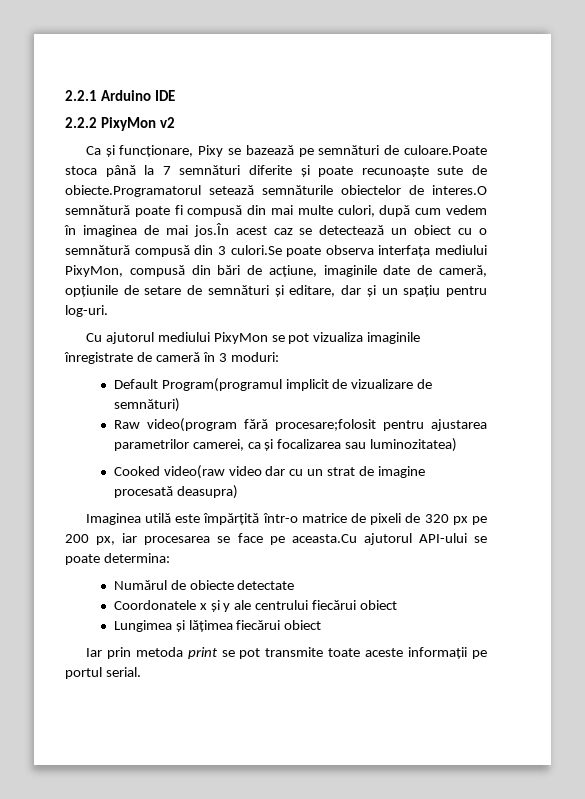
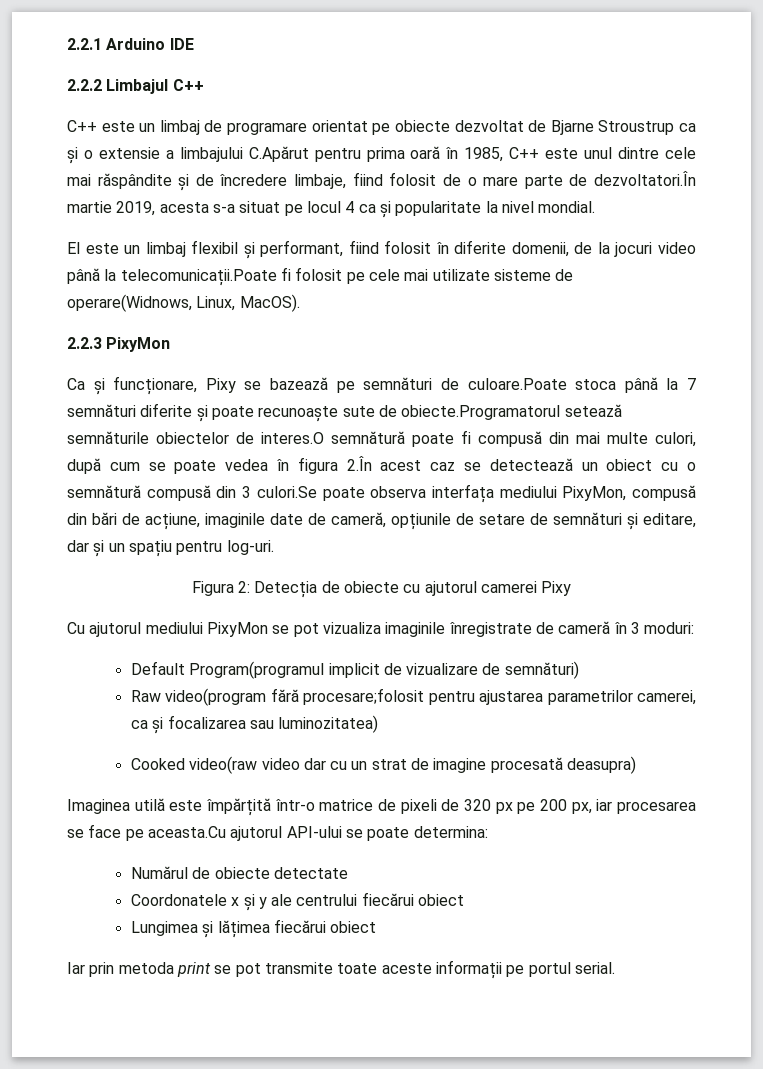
- 2.2.2 PixyMon v2
+ 2.2.2 Limbajul C++
+ C++ este un limbaj de programare orientat pe obiecte dezvoltat de Bjarne Stroustrup ca și o extensie a limbajului C.Apărut pentru prima oară în 1985, C++ este unul dintre cele mai răspândite și de încredere limbaje, fiind folosit de o mare parte de dezvoltatori.În martie 2019, acesta s-a situat pe locul 4 ca și popularitate la nivel mondial.
+ El este un limbaj flexibil și performant, fiind folosit în diferite domenii, de la jocuri video până la telecomunicații.Poate fi folosit pe cele mai utilizate sisteme de operare(Widnows, Linux, MacOS).
+ 2.2.3 PixyMon
- Ca și funcționare, Pixy se bazează pe semnături de culoare.Poate stoca până la 7 semnături diferite și poate recunoaște sute de obiecte.Programatorul setează semnăturile obiectelor de interes.O semnătură poate fi compusă din mai multe culori, după cum vedem în imaginea de mai jos.În acest caz se detectează un obiect cu o semnătură compusă din 3 culori.Se poate observa interfața mediului PixyMon, compusă din bări de acțiune, imaginile date de cameră, opțiunile de setare de semnături și editare, dar și un spațiu pentru log-uri.
+ Ca și funcționare, Pixy se bazează pe semnături de culoare.Poate stoca până la 7 semnături diferite și poate recunoaște sute de obiecte.Programatorul setează semnăturile obiectelor de interes.O semnătură poate fi compusă din mai multe culori, după cum se poate vedea în figura 2.În acest caz se detectează un obiect cu o semnătură compusă din 3 culori.Se poate observa interfața mediului PixyMon, compusă din bări de acțiune, imaginile date de cameră, opțiunile de setare de semnături și editare, dar și un spațiu pentru log-uri.
+ Figura 2: Detecția de obiecte cu ajutorul camerei Pixy

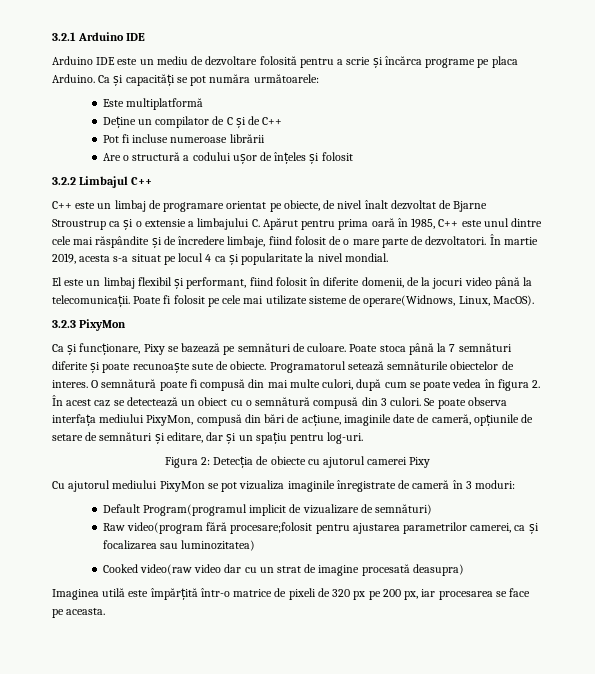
- 2.2.1 Arduino IDE
+ 3.2.1 Arduino IDE
- 2.2.2 Limbajul C++
+ Arduino IDE este un mediu de dezvoltare folosită pentru a scrie și încărca programe pe placa Arduino. Ca și capacități se pot număra următoarele:
+ Este multiplatformă
+ Deține un compilator de C și de C++
+ Pot fi incluse numeroase librării
+ Are o structură a codului ușor de înțeles și folosit
+ 3.2.2 Limbajul C++
- C++ este un limbaj de programare orientat pe obiecte dezvoltat de Bjarne Stroustrup ca și o extensie a limbajului C.Apărut pentru prima oară în 1985, C++ este unul dintre cele mai răspândite și de încredere limbaje, fiind folosit de o mare parte de dezvoltatori.În martie 2019, acesta s-a situat pe locul 4 ca și popularitate la nivel mondial.
+ C++ este un limbaj de programare orientat pe obiecte, de nivel înalt dezvoltat de Bjarne Stroustrup ca și o extensie a limbajului C. Apărut pentru prima oară în 1985, C++ este unul dintre cele mai răspândite și de încredere limbaje, fiind folosit de o mare parte de dezvoltatori. În martie 2019, acesta s-a situat pe locul 4 ca și popularitate la nivel mondial.
- El este un limbaj flexibil și performant, fiind folosit în diferite domenii, de la jocuri video până la telecomunicații.Poate fi folosit pe cele mai utilizate sisteme de operare(Widnows, Linux, MacOS).
+ El este un limbaj flexibil și performant, fiind folosit în diferite domenii, de la jocuri video până la telecomunicații. Poate fi folosit pe cele mai utilizate sisteme de operare(Widnows, Linux, MacOS).
- 2.2.3 PixyMon
+ 3.2.3 PixyMon
- Ca și funcționare, Pixy se bazează pe semnături de culoare.Poate stoca până la 7 semnături diferite și poate recunoaște sute de obiecte.Programatorul setează semnăturile obiectelor de interes.O semnătură poate fi compusă din mai multe culori, după cum se poate vedea în figura 2.În acest caz se detectează un obiect cu o semnătură compusă din 3 culori.Se poate observa interfața mediului PixyMon, compusă din bări de acțiune, imaginile date de cameră, opțiunile de setare de semnături și editare, dar și un spațiu pentru log-uri.
+ Ca și funcționare, Pixy se bazează pe semnături de culoare. Poate stoca până la 7 semnături diferite și poate recunoaște sute de obiecte. Programatorul setează semnăturile obiectelor de interes. O semnătură poate fi compusă din mai multe culori, după cum se poate vedea în figura 2. În acest caz se detectează un obiect cu o semnătură compusă din 3 culori. Se poate observa interfața mediului PixyMon, compusă din bări de acțiune, imaginile date de cameră, opțiunile de setare de semnături și editare, dar și un spațiu pentru log-uri.
- Imaginea utilă este împărțită într-o matrice de pixeli de 320 px pe 200 px, iar procesarea se face pe aceasta.Cu ajutorul API-ului se poate determina:
- Numărul de obiecte detectate
- Coordonatele x și y ale centrului fiecărui obiect
- Lungimea și lățimea fiecărui obiect
- Iar prin metoda print se pot transmite toate aceste informații pe portul serial.
+ Imaginea utilă este împărțită într-o matrice de pixeli de 320 px pe 200 px, iar procesarea se face pe aceasta.

